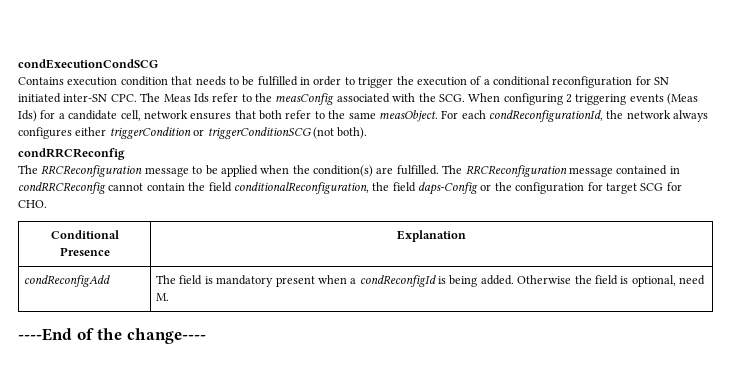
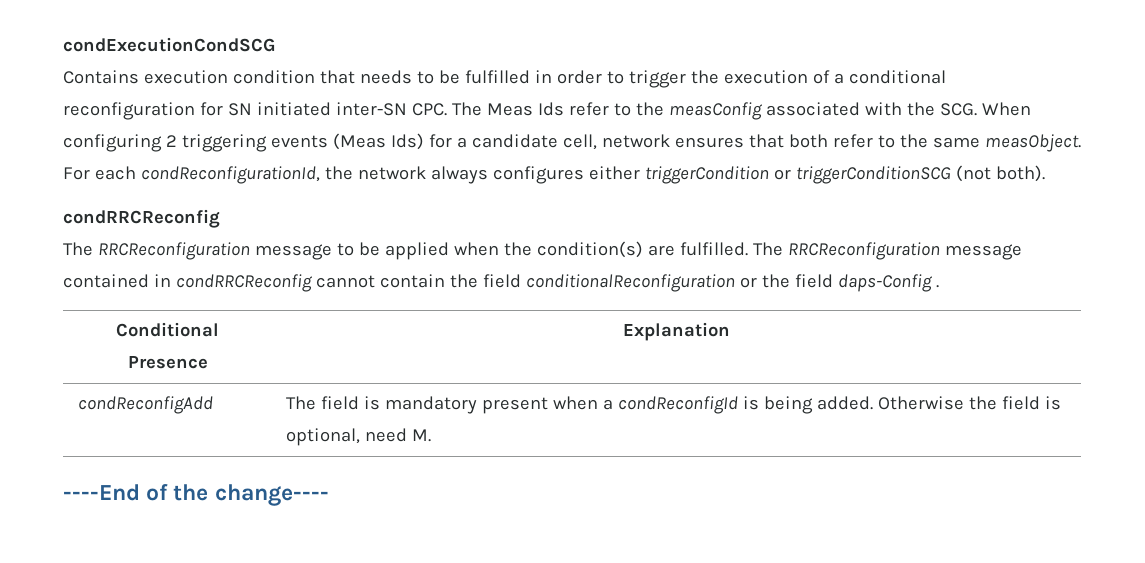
- The RRCReconfiguration message contained in condRRCReconfig cannot contain the field conditionalReconfiguration, the field daps-Config or the configuration for target SCG for CHO.
+ The RRCReconfiguration message contained in condRRCReconfig cannot contain the field conditionalReconfiguration or the field daps-Config .

